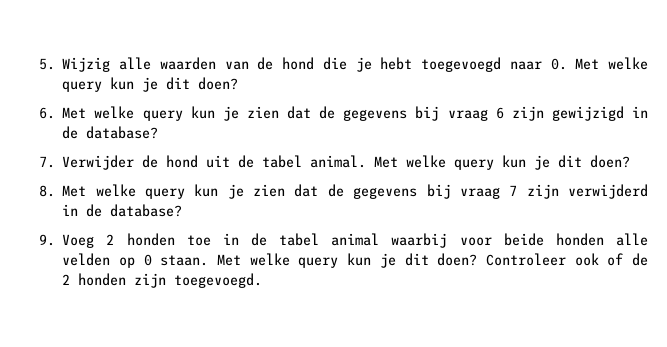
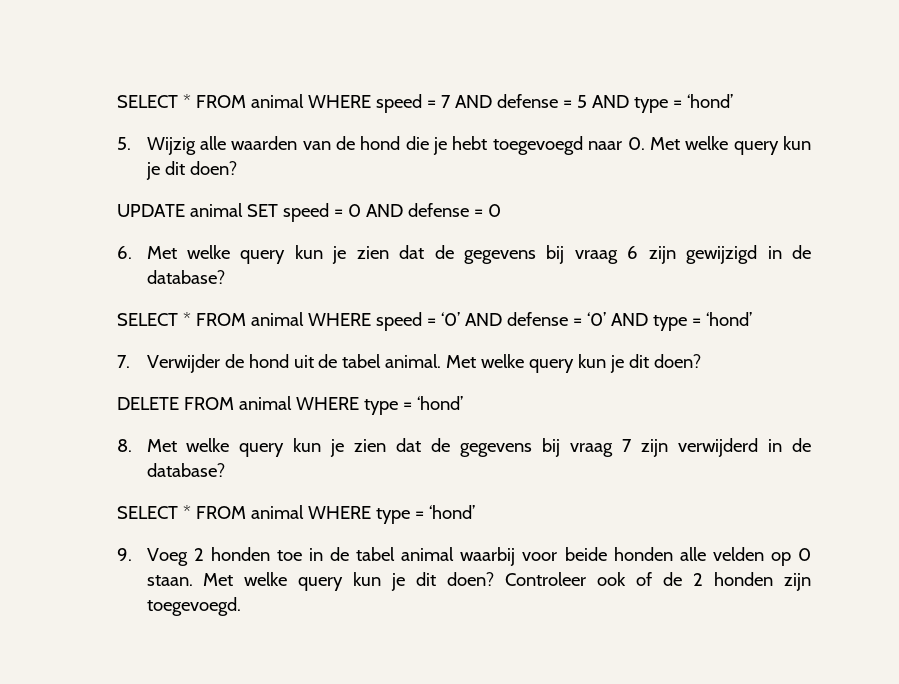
+ SELECT * FROM animal WHERE speed = 7 AND defense = 5 AND type = ‘hond’
+ UPDATE animal SET speed = 0 AND defense = 0
+ SELECT * FROM animal WHERE speed = ‘0’ AND defense = ‘0’ AND type = ‘hond’
+ DELETE FROM animal WHERE type = ‘hond’
+ SELECT * FROM animal WHERE type = ‘hond’

